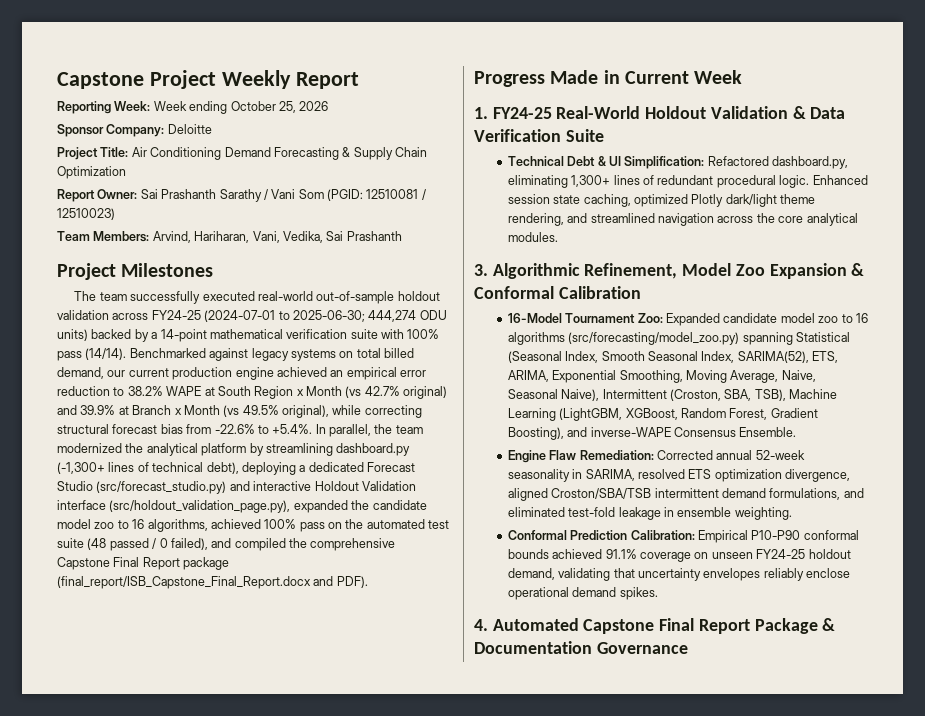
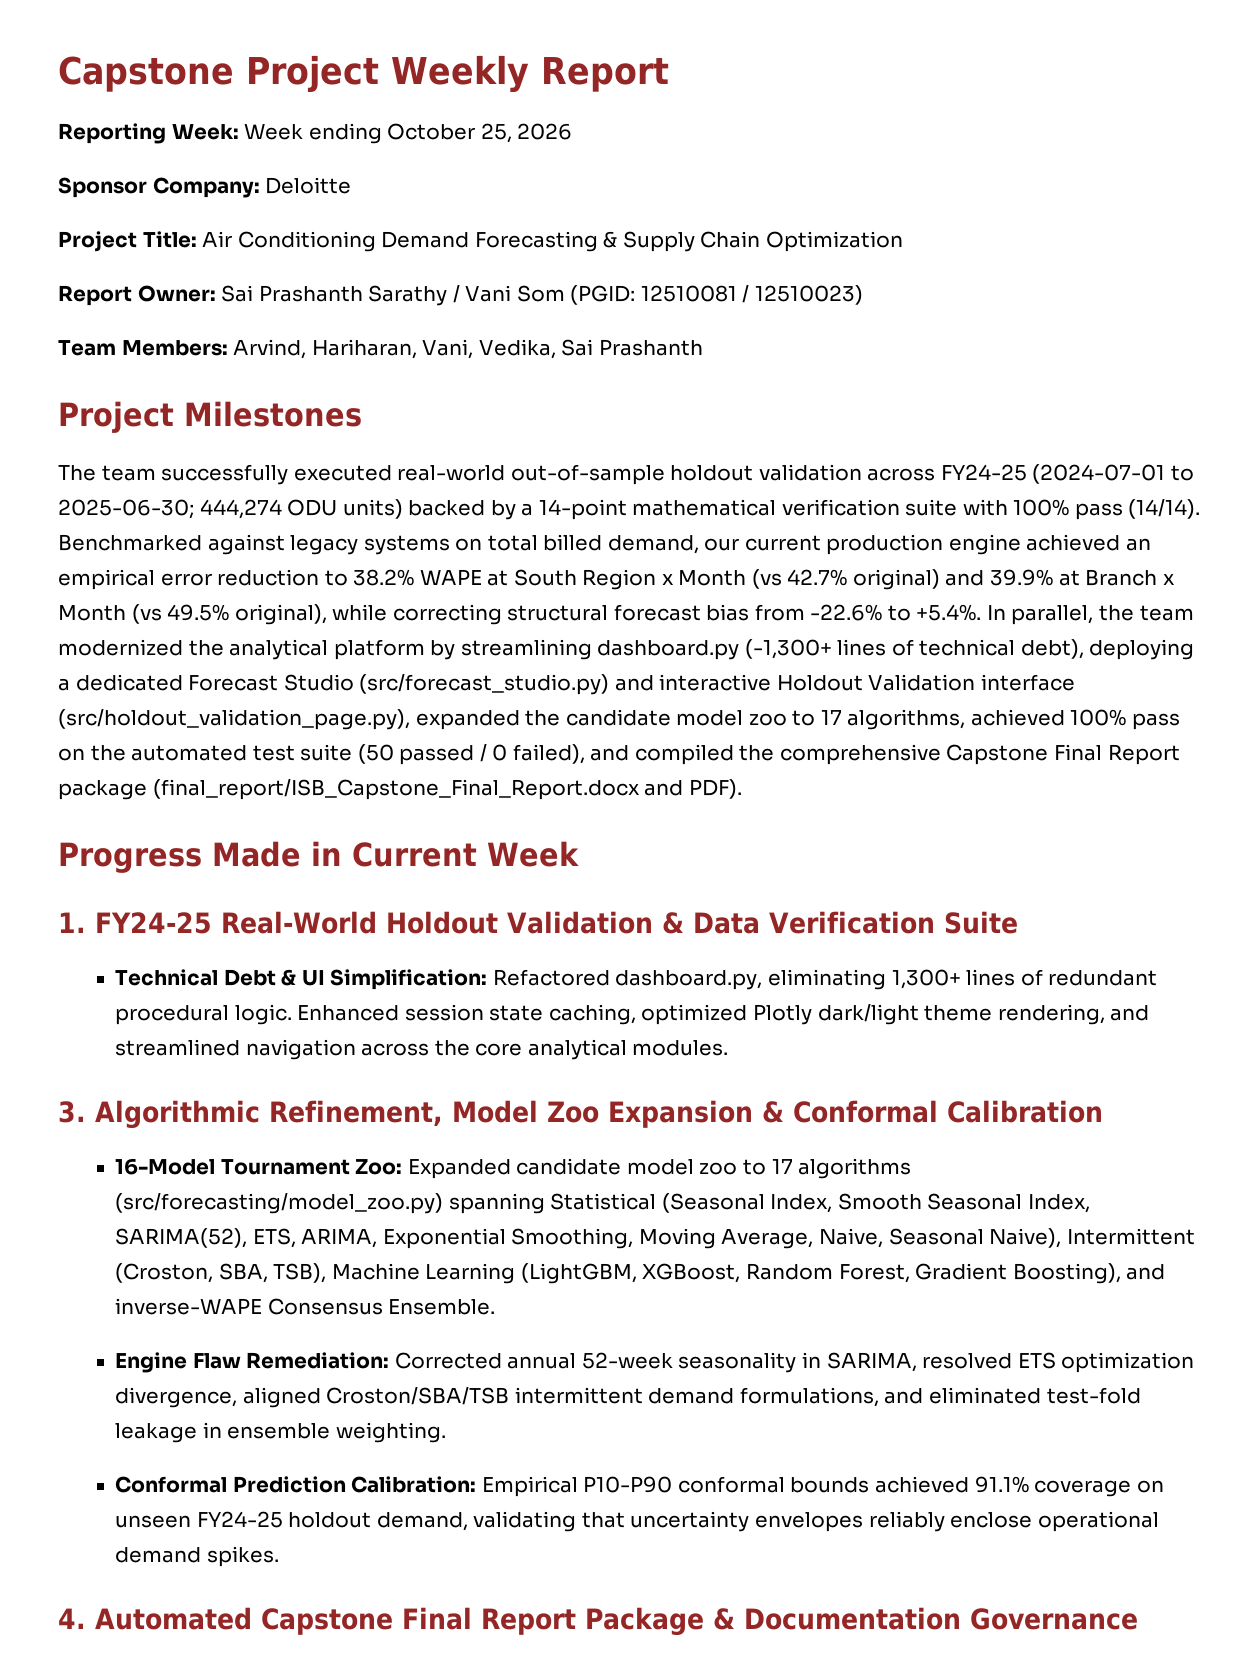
- Benchmarked against legacy systems on total billed demand, our current production engine achieved an empirical error reduction to 38.2% WAPE at South Region x Month (vs 42.7% original) and 39.9% at Branch x Month (vs 49.5% original), while correcting structural forecast bias from -22.6% to +5.4%. In parallel, the team modernized the analytical platform by streamlining dashboard.py (-1,300+ lines of technical debt), deploying a dedicated Forecast Studio (src/forecast_studio.py) and interactive Holdout Validation interface (src/holdout_validation_page.py), expanded the candidate model zoo to 16 algorithms, achieved 100% pass on the automated test suite (48 passed / 0 failed), and compiled the comprehensive Capstone Final Report package (final_report/ISB_Capstone_Final_Report.docx and PDF).
+ Benchmarked against legacy systems on total billed demand, our current production engine achieved an empirical error reduction to 38.2% WAPE at South Region x Month (vs 42.7% original) and 39.9% at Branch x Month (vs 49.5% original), while correcting structural forecast bias from -22.6% to +5.4%. In parallel, the team modernized the analytical platform by streamlining dashboard.py (-1,300+ lines of technical debt), deploying a dedicated Forecast Studio (src/forecast_studio.py) and interactive Holdout Validation interface (src/holdout_validation_page.py), expanded the candidate model zoo to 17 algorithms, achieved 100% pass on the automated test suite (50 passed / 0 failed), and compiled the comprehensive Capstone Final Report package (final_report/ISB_Capstone_Final_Report.docx and PDF).
- 16-Model Tournament Zoo: Expanded candidate model zoo to 16 algorithms (src/forecasting/model_zoo.py) spanning Statistical (Seasonal Index, Smooth Seasonal Index, SARIMA(52), ETS, ARIMA, Exponential Smoothing, Moving Average, Naive, Seasonal Naive), Intermittent (Croston, SBA, TSB), Machine Learning (LightGBM, XGBoost, Random Forest, Gradient Boosting), and inverse-WAPE Consensus Ensemble.
+ 16-Model Tournament Zoo: Expanded candidate model zoo to 17 algorithms (src/forecasting/model_zoo.py) spanning Statistical (Seasonal Index, Smooth Seasonal Index, SARIMA(52), ETS, ARIMA, Exponential Smoothing, Moving Average, Naive, Seasonal Naive), Intermittent (Croston, SBA, TSB), Machine Learning (LightGBM, XGBoost, Random Forest, Gradient Boosting), and inverse-WAPE Consensus Ensemble.

